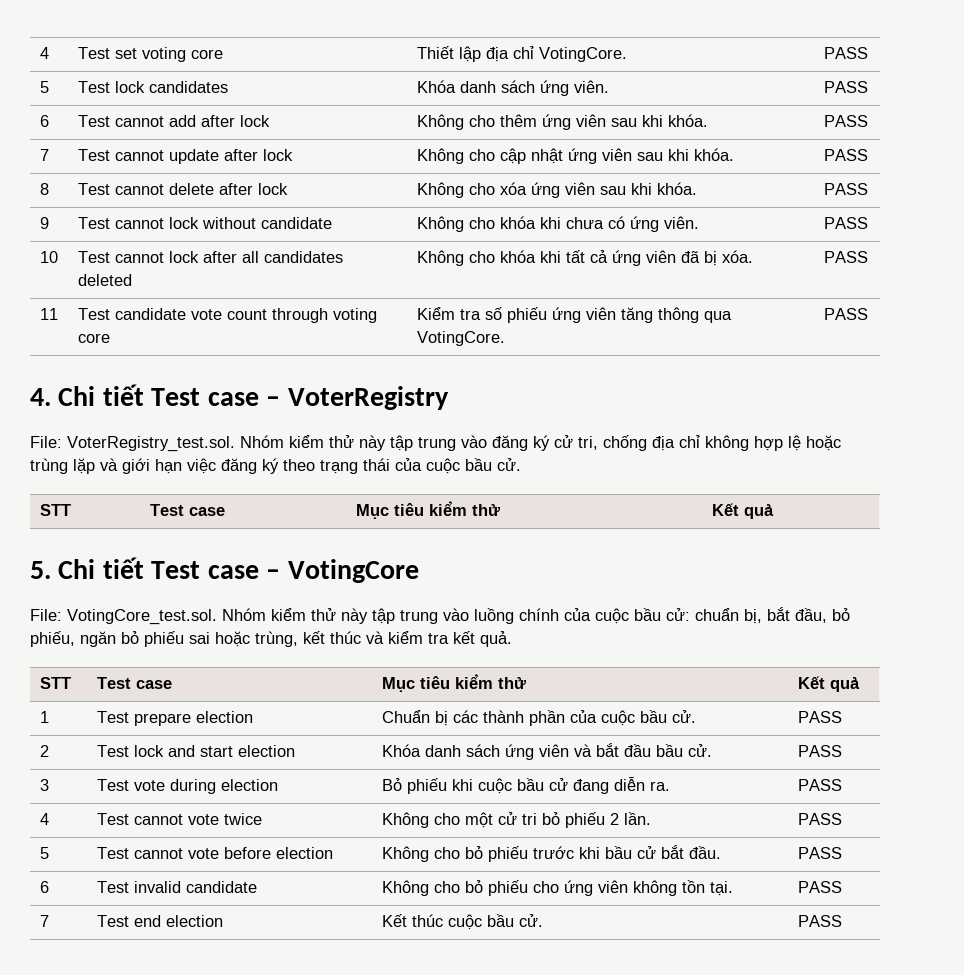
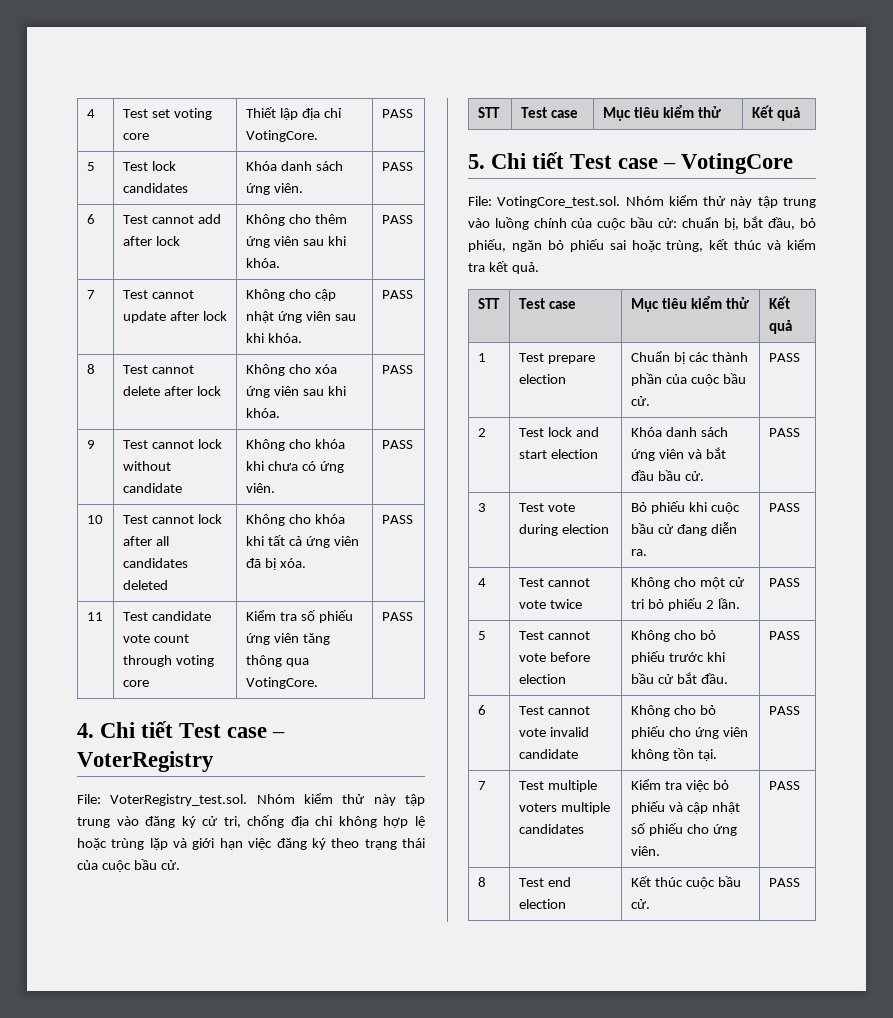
- 6 | Test invalid candidate | Không cho bỏ phiếu cho ứng viên không tồn tại. | PASS
+ 6 | Test cannot vote invalid candidate | Không cho bỏ phiếu cho ứng viên không tồn tại. | PASS
- 7 | Test end election | Kết thúc cuộc bầu cử. | PASS
+ 7 | Test multiple voters multiple candidates | Kiểm tra việc bỏ phiếu và cập nhật số phiếu cho ứng viên. | PASS
+ 8 | Test end election | Kết thúc cuộc bầu cử. | PASS

